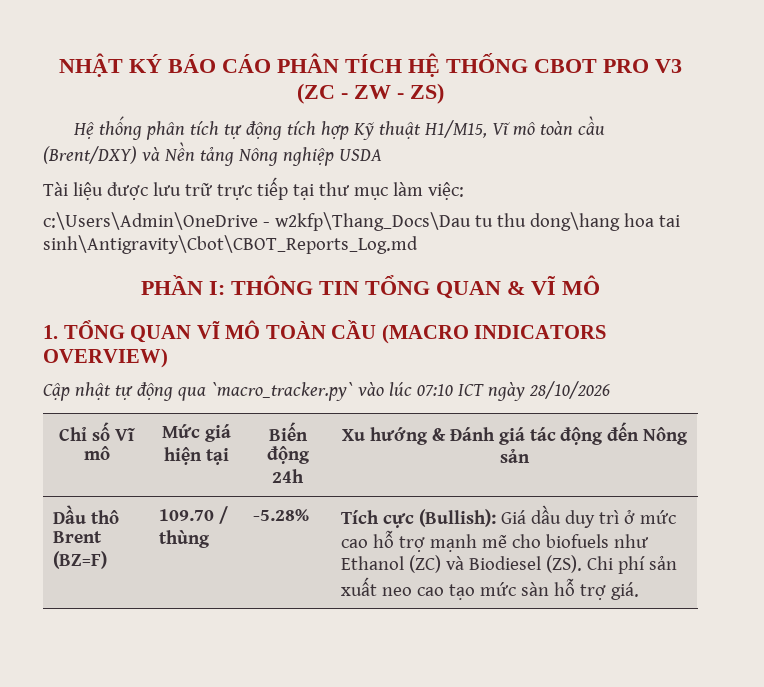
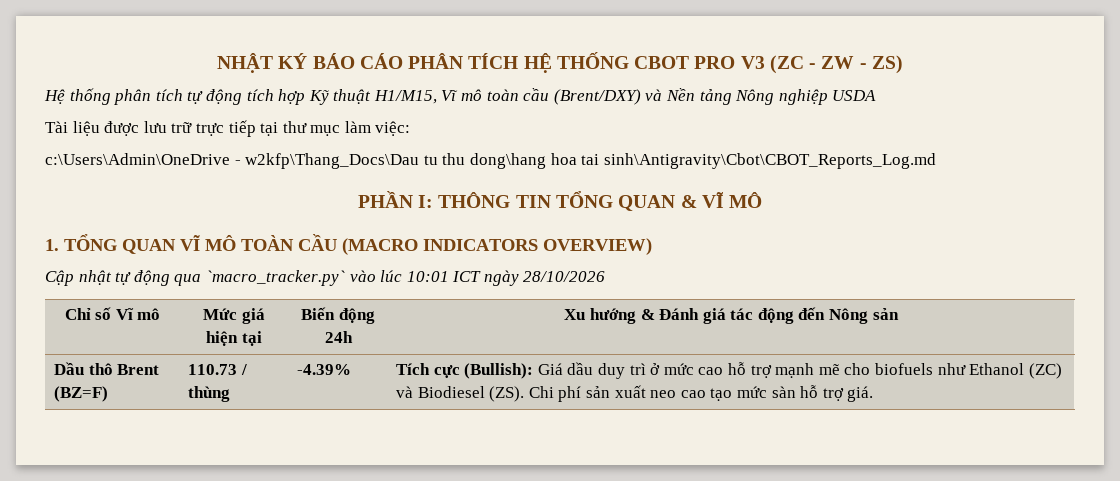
- Cập nhật tự động qua `macro_tracker.py` vào lúc 07:10 ICT ngày 28/10/2026
+ Cập nhật tự động qua `macro_tracker.py` vào lúc 10:01 ICT ngày 28/10/2026
- 109.70 / thùng
+ 110.73 / thùng
- -5.28%
+ -4.39%

